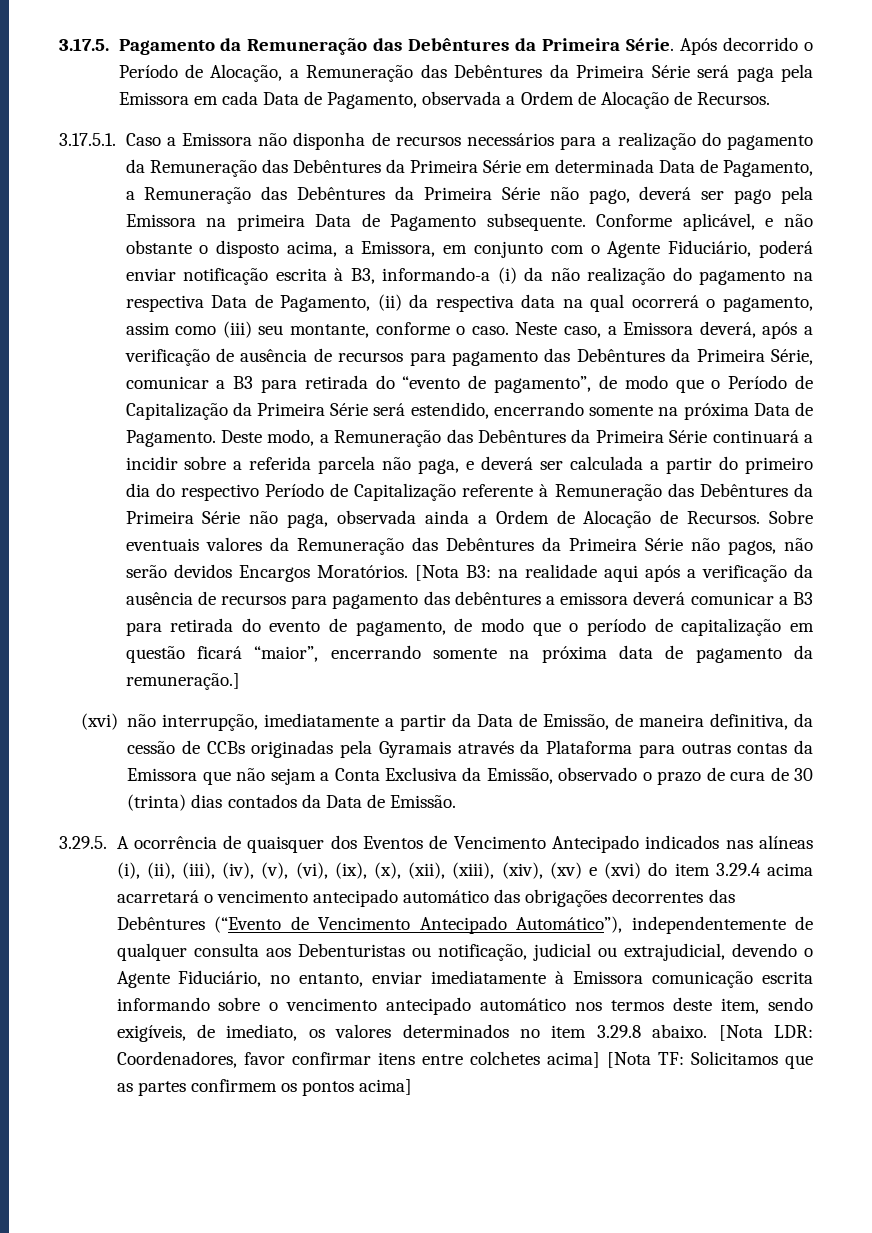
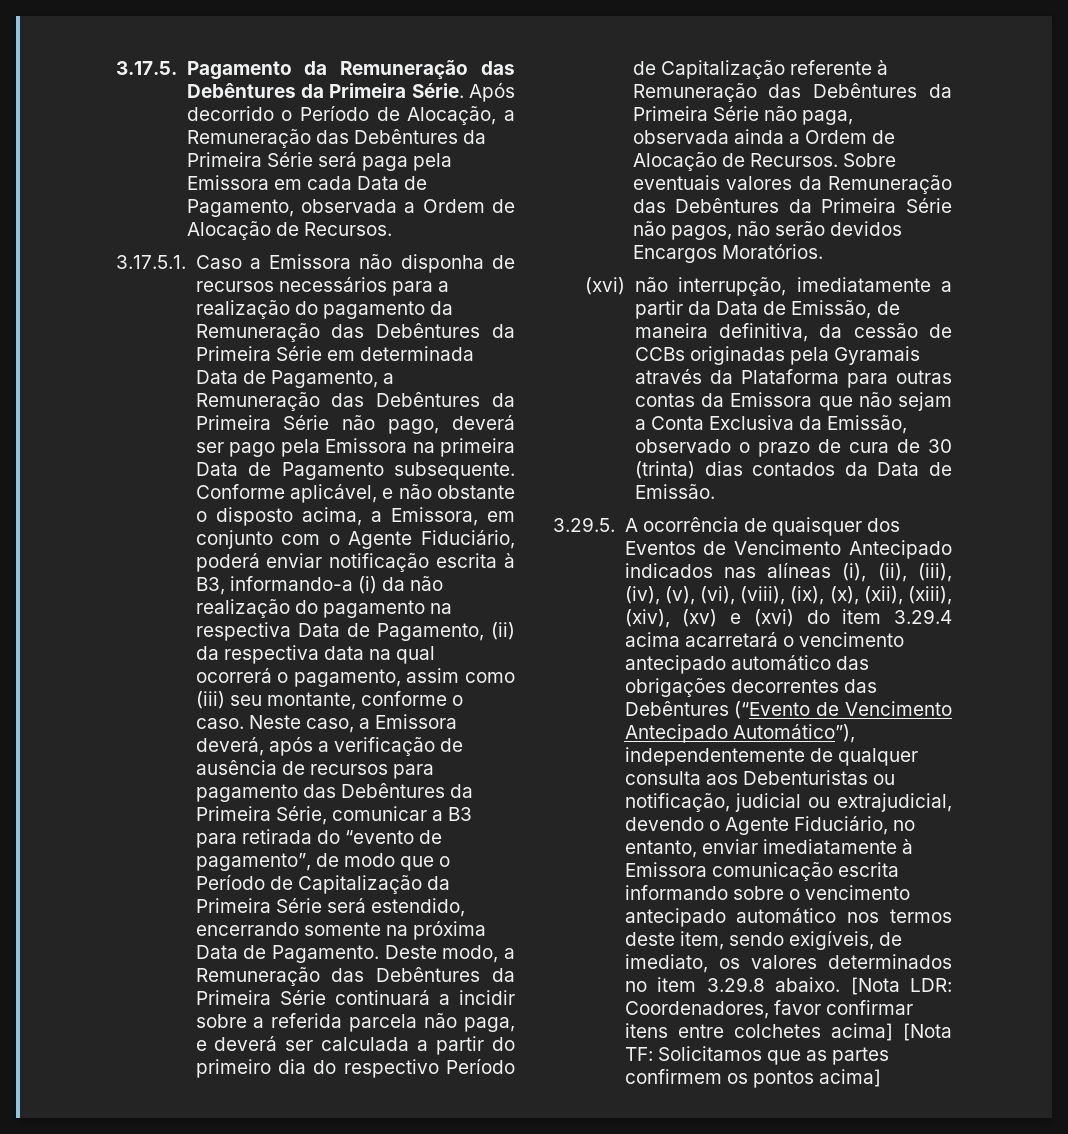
- [Nota B3: na realidade aqui após a verificação da ausência de recursos para pagamento das debêntures a emissora deverá comunicar a B3 para retirada do evento de pagamento, de modo que o período de capitalização em questão ficará “maior”, encerrando somente na próxima data de pagamento da remuneração.]
- 3.29.5. A ocorrência de quaisquer dos Eventos de Vencimento Antecipado indicados nas alíneas (i), (ii), (iii), (iv), (v), (vi), (ix), (x), (xii), (xiii), (xiv), (xv) e (xvi) do item 3.29.4 acima acarretará o vencimento antecipado automático das obrigações decorrentes das Debêntures (“Evento de Vencimento Antecipado Automático”), independentemente de qualquer consulta aos Debenturistas ou notificação, judicial ou extrajudicial, devendo o Agente Fiduciário, no entanto, enviar imediatamente à Emissora comunicação escrita informando sobre o vencimento antecipado automático nos termos deste item, sendo exigíveis, de imediato, os valores determinados no item 3.29.8 abaixo.
+ 3.29.5. A ocorrência de quaisquer dos Eventos de Vencimento Antecipado indicados nas alíneas (i), (ii), (iii), (iv), (v), (vi), (viii), (ix), (x), (xii), (xiii), (xiv), (xv) e (xvi) do item 3.29.4 acima acarretará o vencimento antecipado automático das obrigações decorrentes das Debêntures (“Evento de Vencimento Antecipado Automático”), independentemente de qualquer consulta aos Debenturistas ou notificação, judicial ou extrajudicial, devendo o Agente Fiduciário, no entanto, enviar imediatamente à Emissora comunicação escrita informando sobre o vencimento antecipado automático nos termos deste item, sendo exigíveis, de imediato, os valores determinados no item 3.29.8 abaixo.

